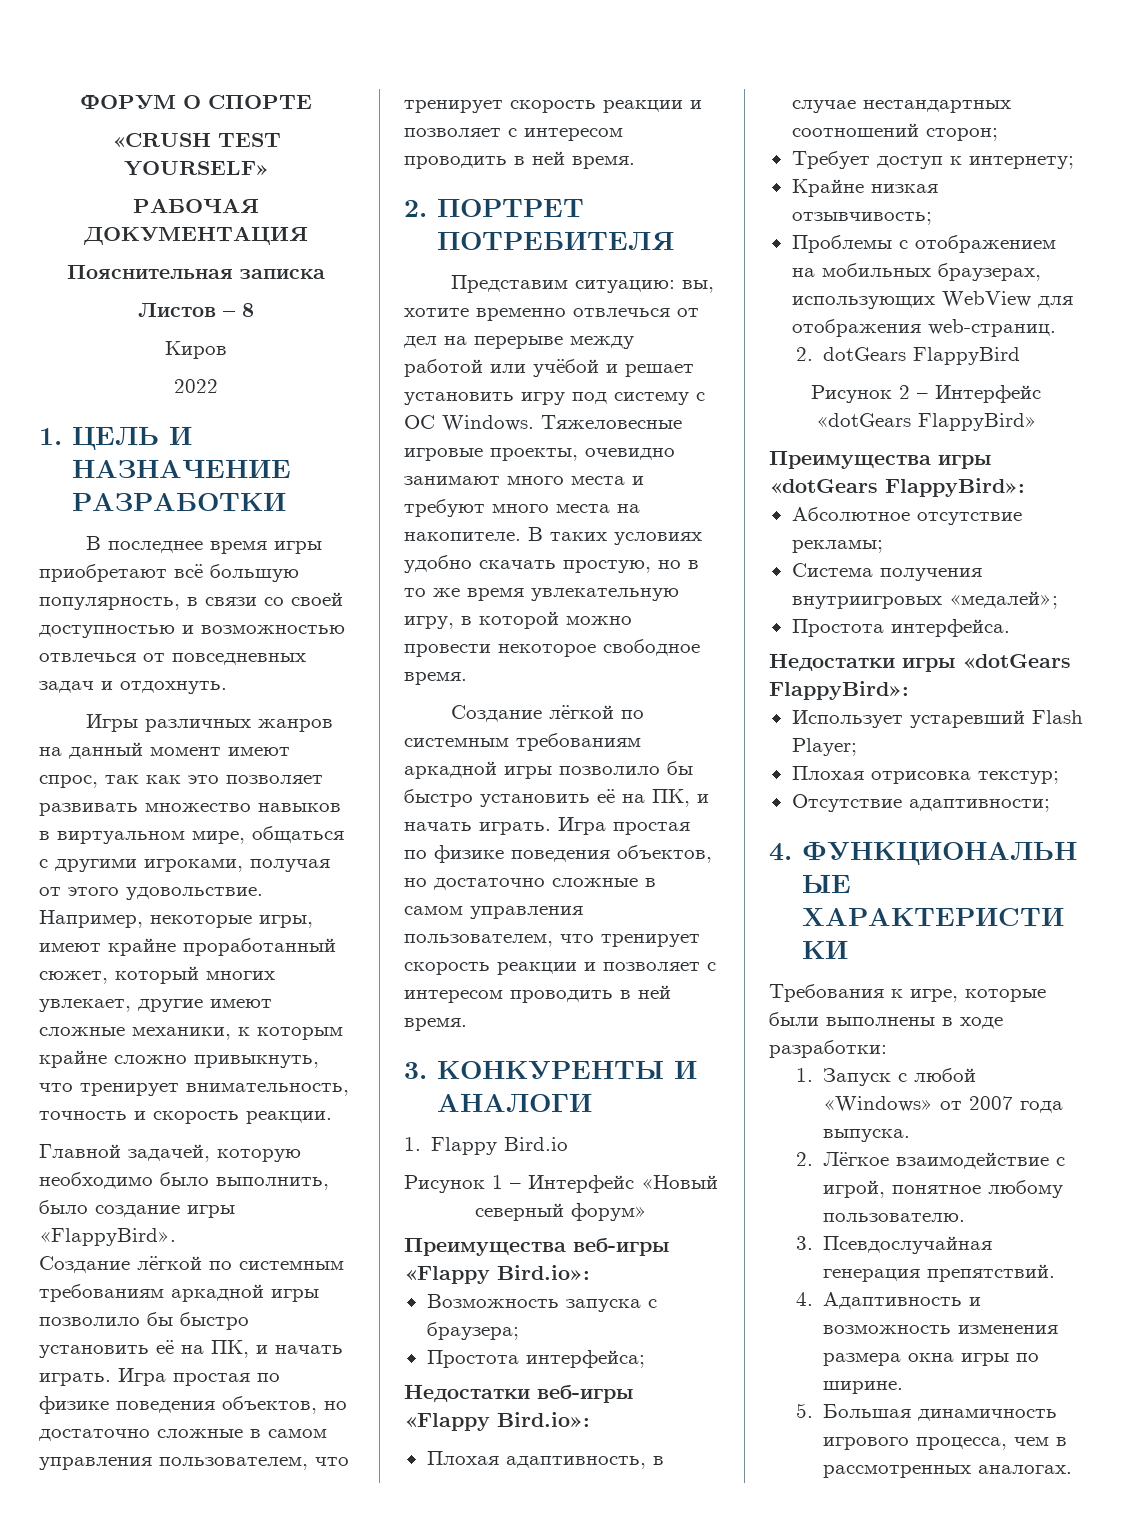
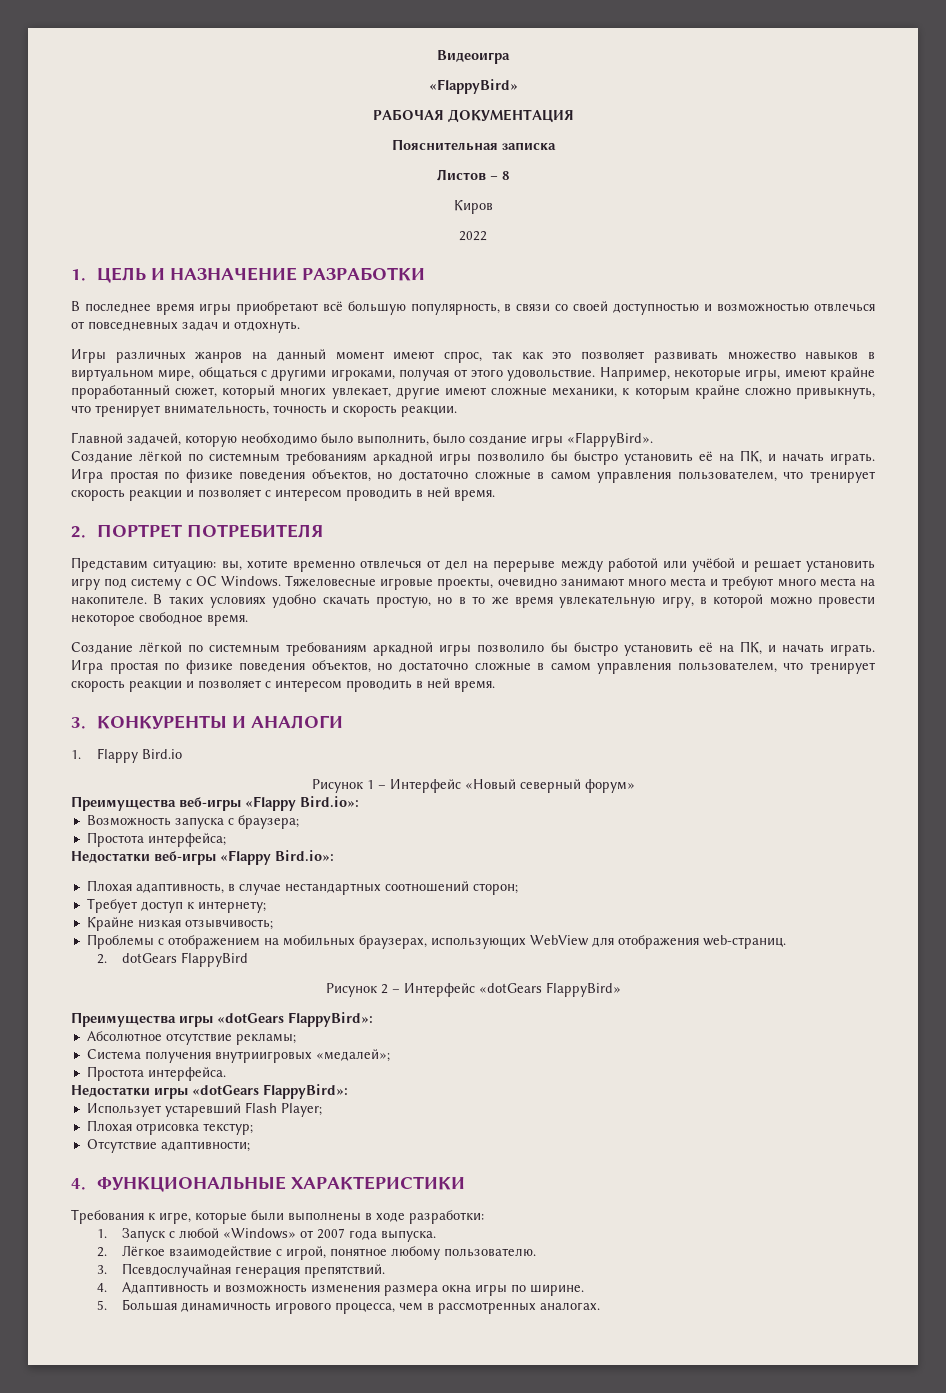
- ФОРУМ О СПОРТЕ
- «CRUSH TEST YOURSELF»
+ Видеоигра
+ «FlappyBird»

